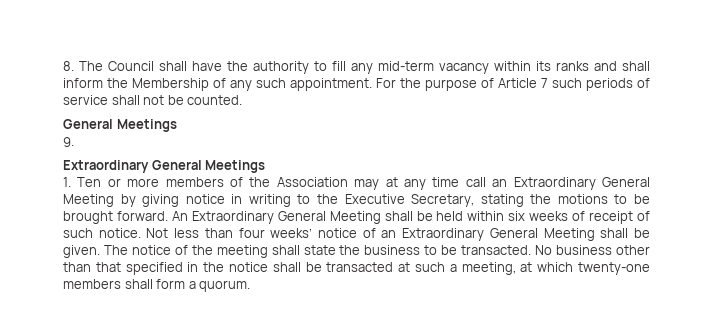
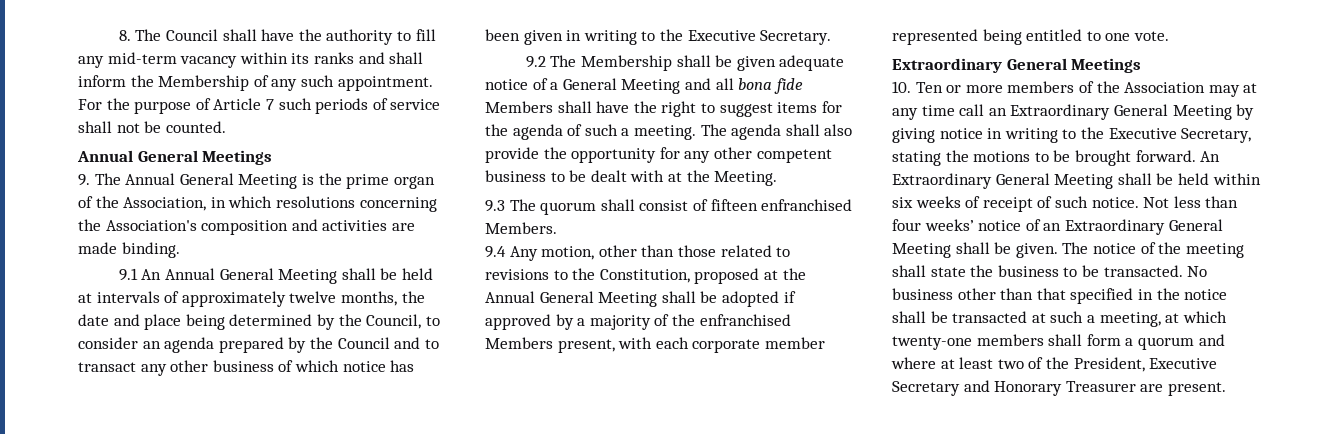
  For the purpose of Article 7 such periods of service shall not be counted.
- General Meetings
+ Annual General Meetings
- 9.
+ 9. The Annual General Meeting is the prime organ of the Association, in which resolutions concerning the Association's composition and activities are made binding.
+ 9.1 An Annual General Meeting shall be held at intervals of approximately twelve months, the date and place being determined by the Council, to consider an agenda prepared by the Council and to transact any other business of which notice has been given in writing to the Executive Secretary.
+ 9.2 The Membership shall be given adequate notice of a General Meeting and all bona fide Members shall have the right to suggest items for the agenda of such a meeting. The agenda shall also provide the opportunity for any other competent business to be dealt with at the Meeting.
+ 9.3 The quorum shall consist of fifteen enfranchised Members.
+ 9.4 Any motion, other than those related to revisions to the Constitution, proposed at the Annual General Meeting shall be adopted if approved by a majority of the enfranchised Members present, with each corporate member represented being entitled to one vote.
- 1. Ten or more members of the Association may at any time call an Extraordinary General Meeting by giving notice in writing to the Executive Secretary, stating the motions to be brought forward.
+ 10. Ten or more members of the Association may at any time call an Extraordinary General Meeting by giving notice in writing to the Executive Secretary, stating the motions to be brought forward.
- No business other than that specified in the notice shall be transacted at such a meeting, at which twenty-one members shall form a quorum.
+ No business other than that specified in the notice shall be transacted at such a meeting, at which twenty-one members shall form a quorum and where at least two of the President, Executive Secretary and Honorary Treasurer are present.

